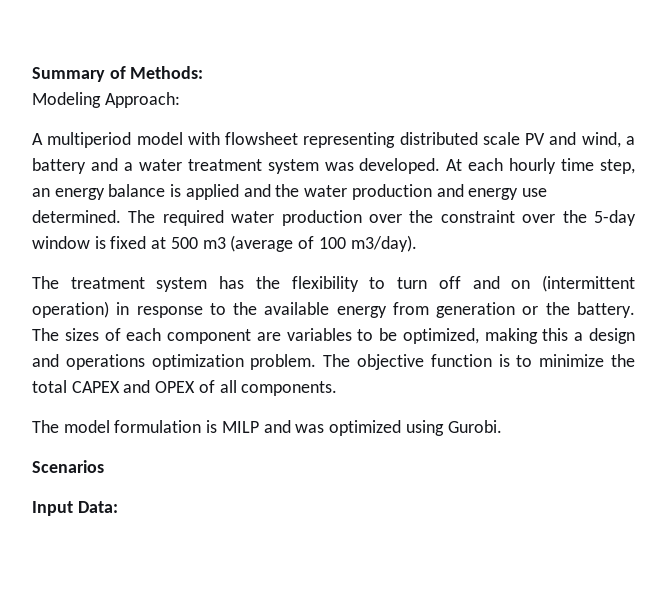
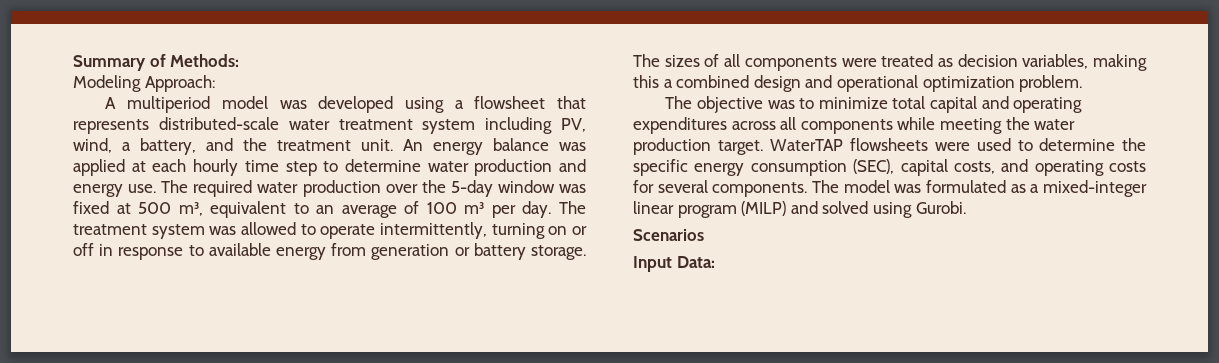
- A multiperiod model with flowsheet representing distributed scale PV and wind, a battery and a water treatment system was developed. At each hourly time step, an energy balance is applied and the water production and energy use determined.
+ A multiperiod model was developed using a flowsheet that represents distributed-scale water treatment system including PV, wind, a battery, and the treatment unit. An energy balance was applied at each hourly time step to determine water production and energy use.
- The required water production over the constraint over the 5-day window is fixed at 500 m3 (average of 100 m3/day).
- The treatment system has the flexibility to turn off and on (intermittent operation) in response to the available energy from generation or the battery.
+ The required water production over the 5-day window was fixed at 500 m³, equivalent to an average of 100 m³ per day. The treatment system was allowed to operate intermittently, turning on or off in response to available energy from generation or battery storage.
- The sizes of each component are variables to be optimized, making this a design and operations optimization problem. The objective function is to minimize the total CAPEX and OPEX of all components.
- The model formulation is MILP and was optimized using Gurobi.
+ The sizes of all components were treated as decision variables, making this a combined design and operational optimization problem.
+ The objective was to minimize total capital and operating expenditures across all components while meeting the water production target. WaterTAP flowsheets were used to determine the specific energy consumption (SEC), capital costs, and operating costs for several components. The model was formulated as a mixed-integer linear program (MILP) and solved using Gurobi.

